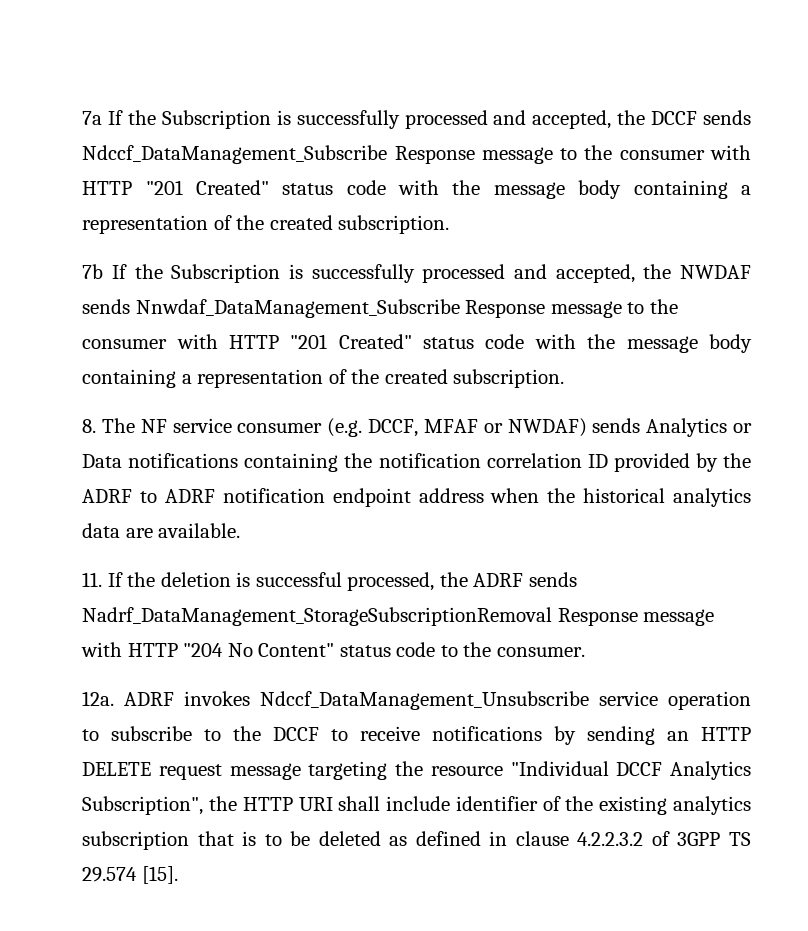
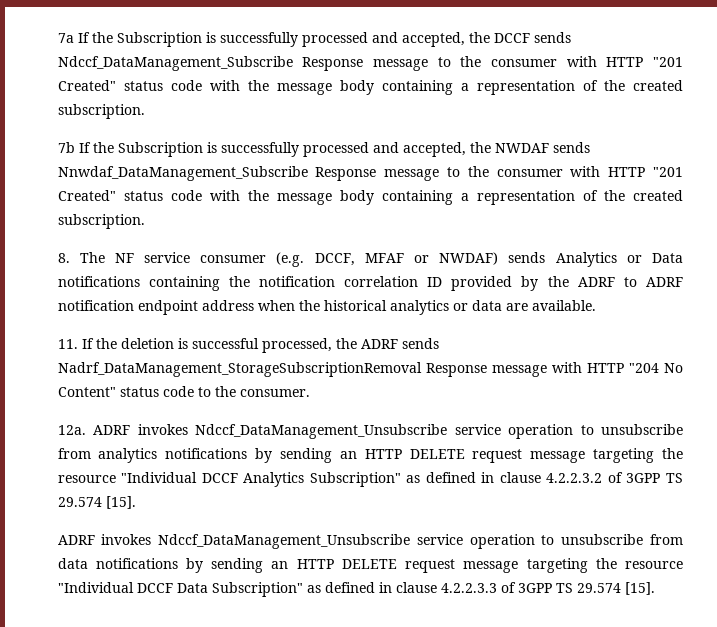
- 8. The NF service consumer (e.g. DCCF, MFAF or NWDAF) sends Analytics or Data notifications containing the notification correlation ID provided by the ADRF to ADRF notification endpoint address when the historical analytics data are available.
+ 8. The NF service consumer (e.g. DCCF, MFAF or NWDAF) sends Analytics or Data notifications containing the notification correlation ID provided by the ADRF to ADRF notification endpoint address when the historical analytics or data are available.
- ADRF invokes Ndccf_DataManagement_Unsubscribe service operation to subscribe to the DCCF to receive notifications by sending an HTTP DELETE request message targeting the resource "Individual DCCF Analytics Subscription", the HTTP URI shall include identifier of the existing analytics subscription that is to be deleted as defined in clause 4.2.2.3.2 of 3GPP TS 29.574 [15].
+ ADRF invokes Ndccf_DataManagement_Unsubscribe service operation to unsubscribe from analytics notifications by sending an HTTP DELETE request message targeting the resource "Individual DCCF Analytics Subscription" as defined in clause 4.2.2.3.2 of 3GPP TS 29.574 [15].
+ ADRF invokes Ndccf_DataManagement_Unsubscribe service operation to unsubscribe from data notifications by sending an HTTP DELETE request message targeting the resource "Individual DCCF Data Subscription" as defined in clause 4.2.2.3.3 of 3GPP TS 29.574 [15].

